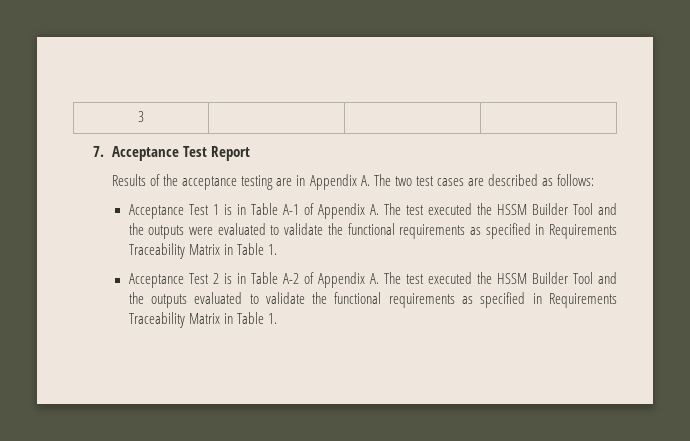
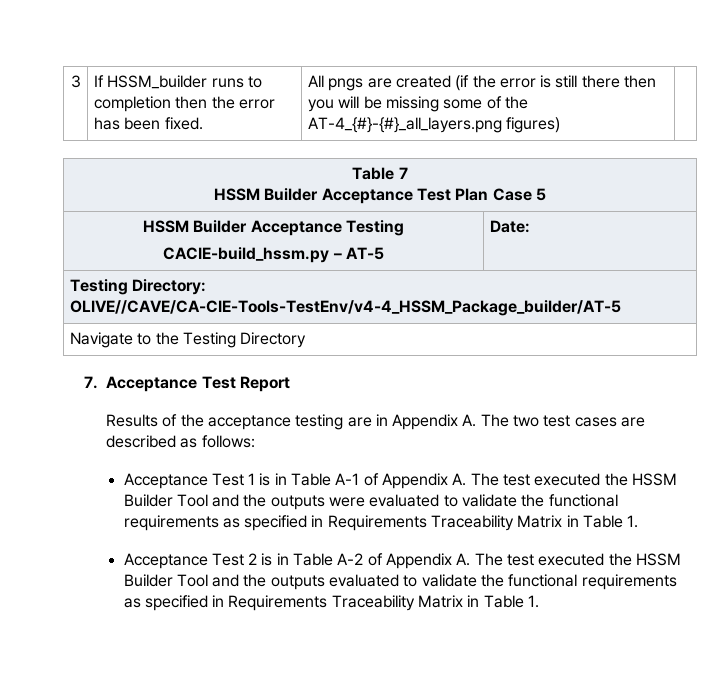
- 3 | | |
+ 3 | If HSSM_builder runs to completion then the error has been fixed. | All pngs are created (if the error is still there then you will be missing some of the AT-4_{#}-{#}_all_layers.png figures) |
+ Table 7
+ HSSM Builder Acceptance Test Plan Case 5
+ HSSM Builder Acceptance Testing
+ CACIE-build_hssm.py – AT-5 | Date:
+ Testing Directory: OLIVE//CAVE/CA-CIE-Tools-TestEnv/v4-4_HSSM_Package_builder/AT-5
+ Navigate to the Testing Directory

